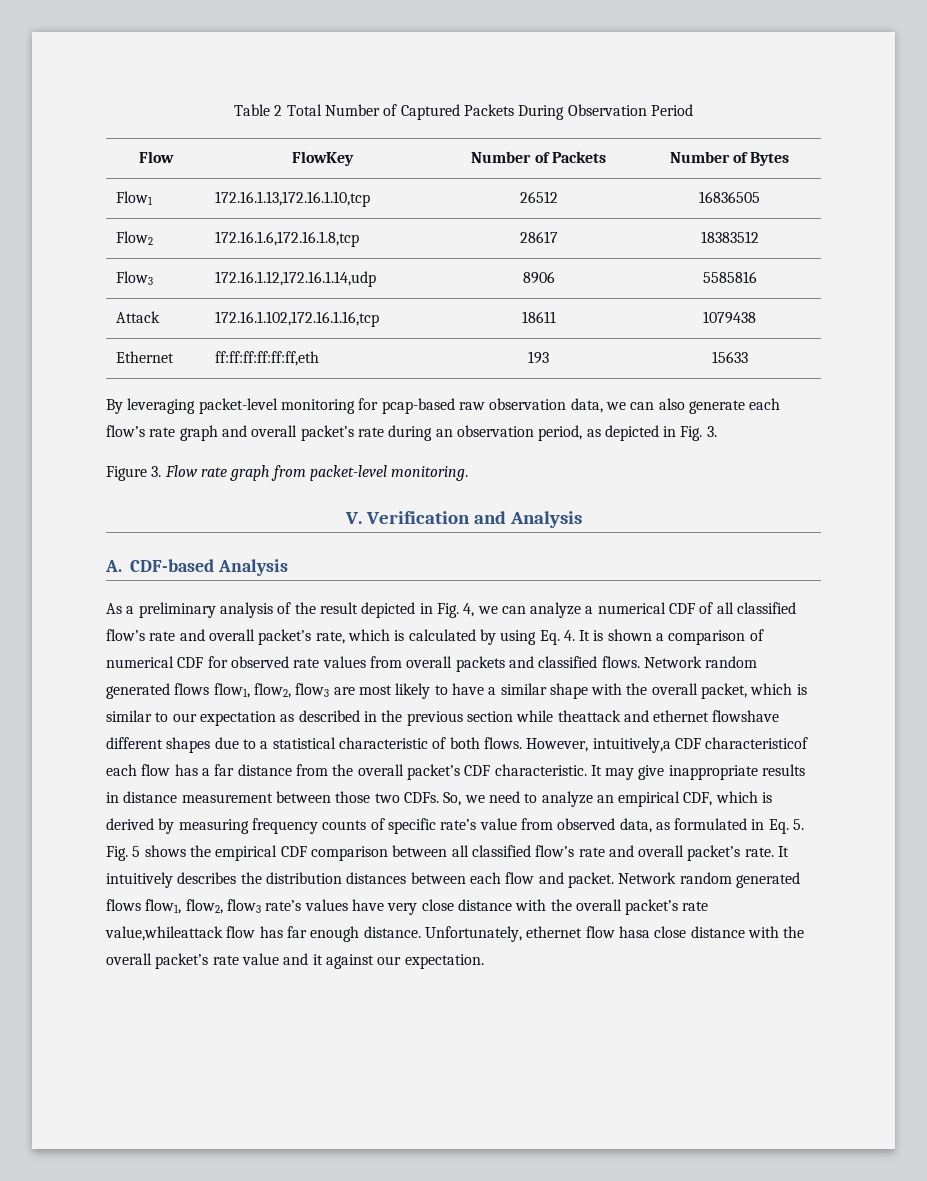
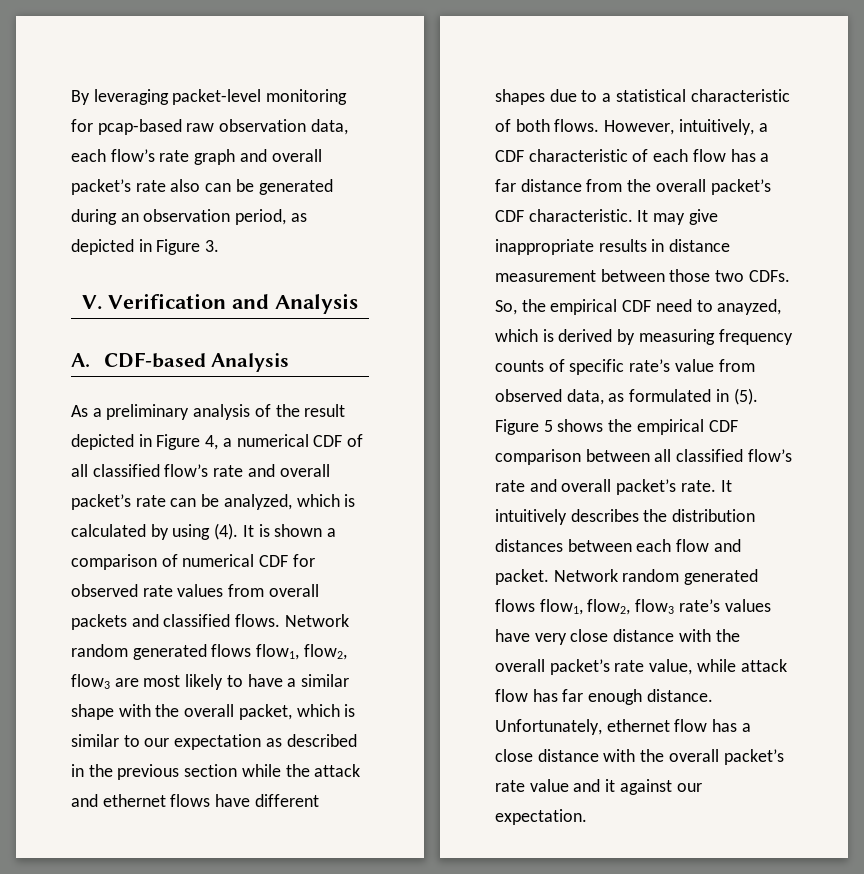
- Table 2 Total Number of Captured Packets During Observation Period
- Flow | FlowKey | Number of Packets | Number of Bytes
- Flow1 | 172.16.1.13,172.16.1.10,tcp | 26512 | 16836505
- Flow2 | 172.16.1.6,172.16.1.8,tcp | 28617 | 18383512
- Flow3 | 172.16.1.12,172.16.1.14,udp | 8906 | 5585816
- Attack | 172.16.1.102,172.16.1.16,tcp | 18611 | 1079438
- Ethernet | ff:ff:ff:ff:ff:ff,eth | 193 | 15633
- By leveraging packet-level monitoring for pcap-based raw observation data, we can also generate each flow’s rate graph and overall packet’s rate during an observation period, as depicted in Fig. 3.
- Figure 3. Flow rate graph from packet-level monitoring.
+ By leveraging packet-level monitoring for pcap-based raw observation data, each flow’s rate graph and overall packet’s rate also can be generated during an observation period, as depicted in Figure 3.
- As a preliminary analysis of the result depicted in Fig. 4, we can analyze a numerical CDF of all classified flow’s rate and overall packet’s rate, which is calculated by using Eq. 4. It is shown a comparison of numerical CDF for observed rate values from overall packets and classified flows.
+ As a preliminary analysis of the result depicted in Figure 4, a numerical CDF of all classified flow’s rate and overall packet’s rate can be analyzed, which is calculated by using (4). It is shown a comparison of numerical CDF for observed rate values from overall packets and classified flows.
- Network random generated flows flow1, flow2, flow3 are most likely to have a similar shape with the overall packet, which is similar to our expectation as described in the previous section while theattack and ethernet flowshave different shapes due to a statistical characteristic of both flows.
+ Network random generated flows flow1, flow2, flow3 are most likely to have a similar shape with the overall packet, which is similar to our expectation as described in the previous section while the attack and ethernet flows have different shapes due to a statistical characteristic of both flows.
- However, intuitively,a CDF characteristicof each flow has a far distance from the overall packet’s CDF characteristic.
+ However, intuitively, a CDF characteristic of each flow has a far distance from the overall packet’s CDF characteristic.
- So, we need to analyze an empirical CDF, which is derived by measuring frequency counts of specific rate’s value from observed data, as formulated in Eq. 5. Fig. 5 shows the empirical CDF comparison between all classified flow’s rate and overall packet’s rate.
+ So, the empirical CDF need to anayzed, which is derived by measuring frequency counts of specific rate’s value from observed data, as formulated in (5). Figure 5 shows the empirical CDF comparison between all classified flow’s rate and overall packet’s rate.
- Network random generated flows flow1, flow2, flow3 rate’s values have very close distance with the overall packet’s rate value,whileattack flow has far enough distance.
+ Network random generated flows flow1, flow2, flow3 rate’s values have very close distance with the overall packet’s rate value, while attack flow has far enough distance.
- Unfortunately, ethernet flow hasa close distance with the overall packet’s rate value and it against our expectation.
+ Unfortunately, ethernet flow has a close distance with the overall packet’s rate value and it against our expectation.

